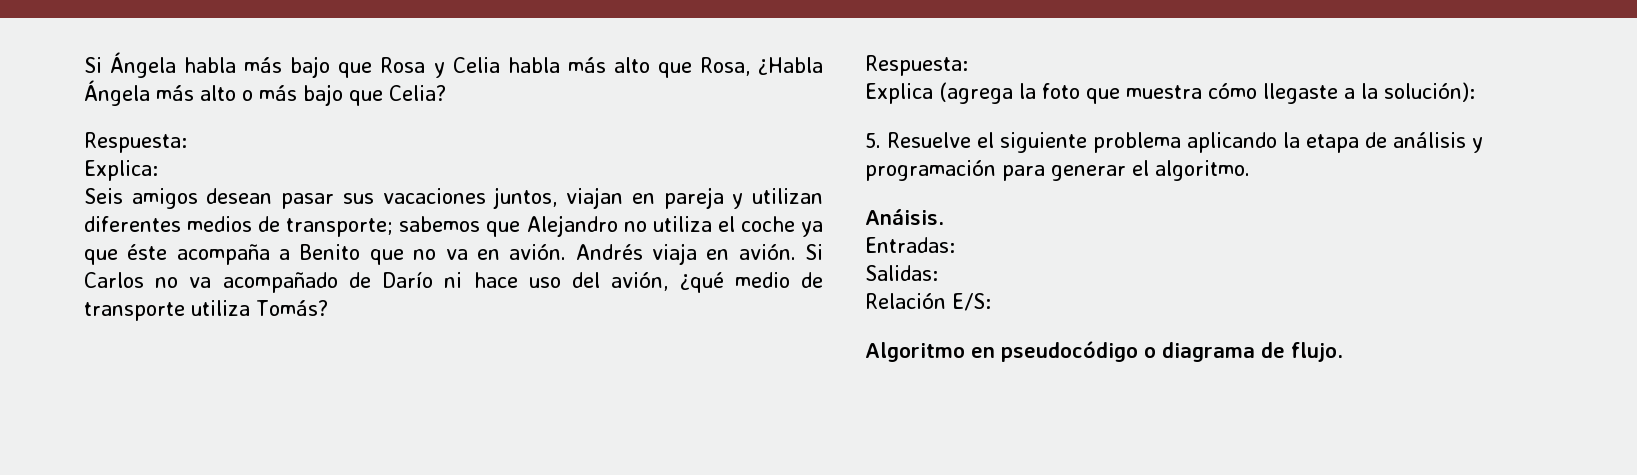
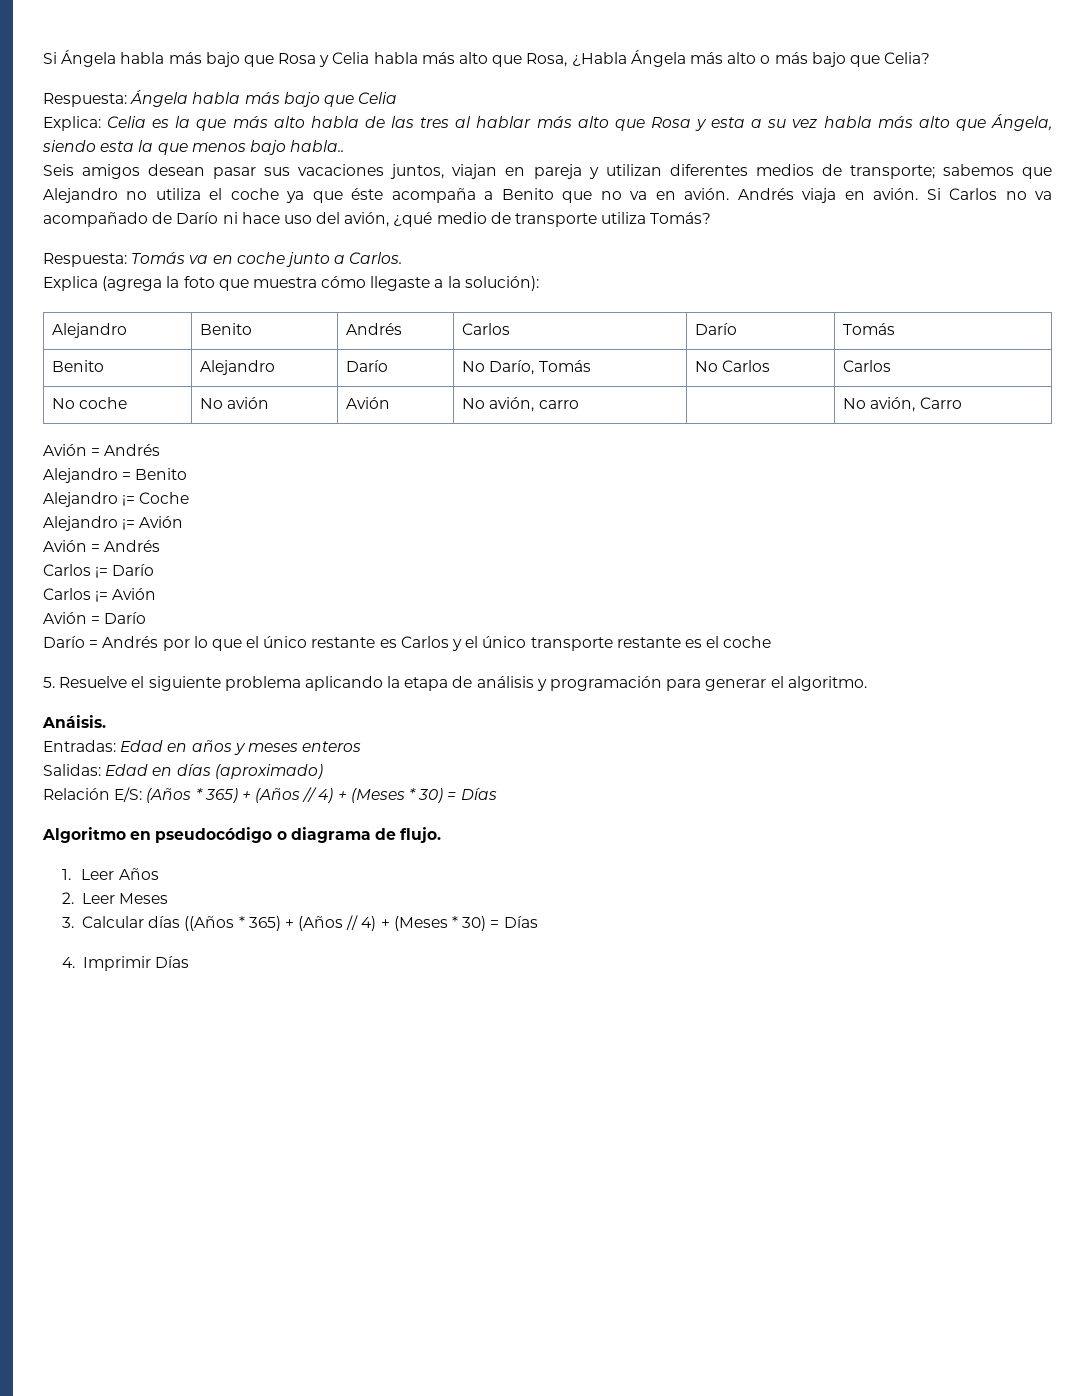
  Si Ángela habla más bajo que Rosa y Celia habla más alto que Rosa, ¿Habla Ángela más alto o más bajo que Celia?
- Respuesta:
- Explica:
+ Respuesta: Ángela habla más bajo que Celia
+ Explica: Celia es la que más alto habla de las tres al hablar más alto que Rosa y esta a su vez habla más alto que Ángela, siendo esta la que menos bajo habla..
  Si Carlos no va acompañado de Darío ni hace uso del avión, ¿qué medio de transporte utiliza Tomás?
- Respuesta:
+ Respuesta: Tomás va en coche junto a Carlos.
+ Alejandro | Benito | Andrés | Carlos | Darío | Tomás
+ Benito | Alejandro | Darío | No Darío, Tomás | No Carlos | Carlos
+ No coche | No avión | Avión | No avión, carro | | No avión, Carro
+ Avión = Andrés
+ Alejandro = Benito
+ Alejandro ¡= Coche
+ Alejandro ¡= Avión
+ Avión = Andrés
+ Carlos ¡= Darío
+ Carlos ¡= Avión
+ Avión = Darío
+ Darío = Andrés por lo que el único restante es Carlos y el único transporte restante es el coche
- Entradas:
- Salidas:
- Relación E/S:
+ Entradas: Edad en años y meses enteros
+ Salidas: Edad en días (aproximado)
+ Relación E/S: (Años * 365) + (Años // 4) + (Meses * 30) = Días
+ 1. Leer Años
+ 2. Leer Meses
+ 3. Calcular días ((Años * 365) + (Años // 4) + (Meses * 30) = Días
+ 4. Imprimir Días

